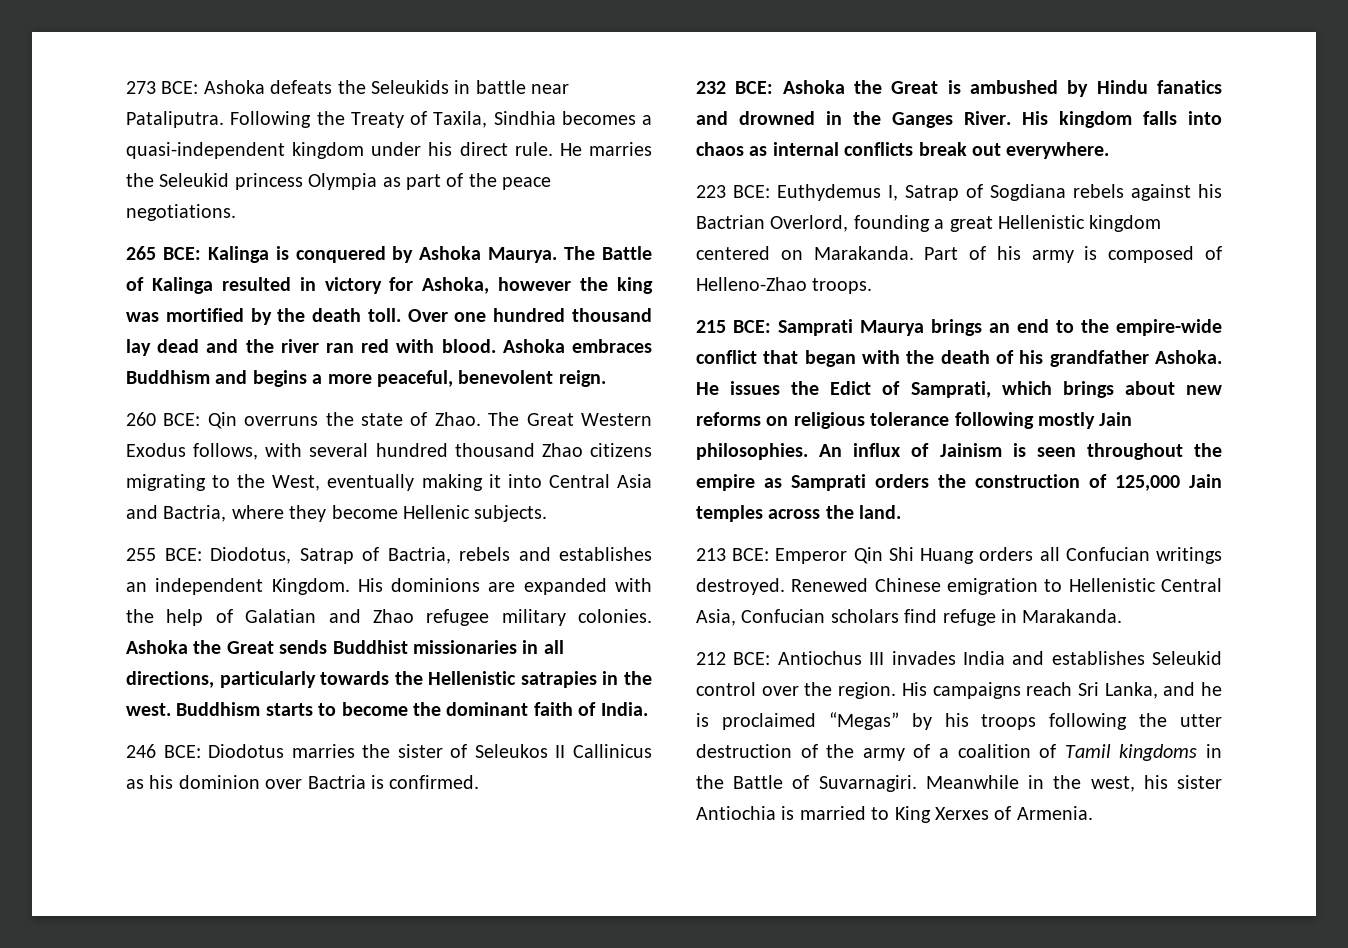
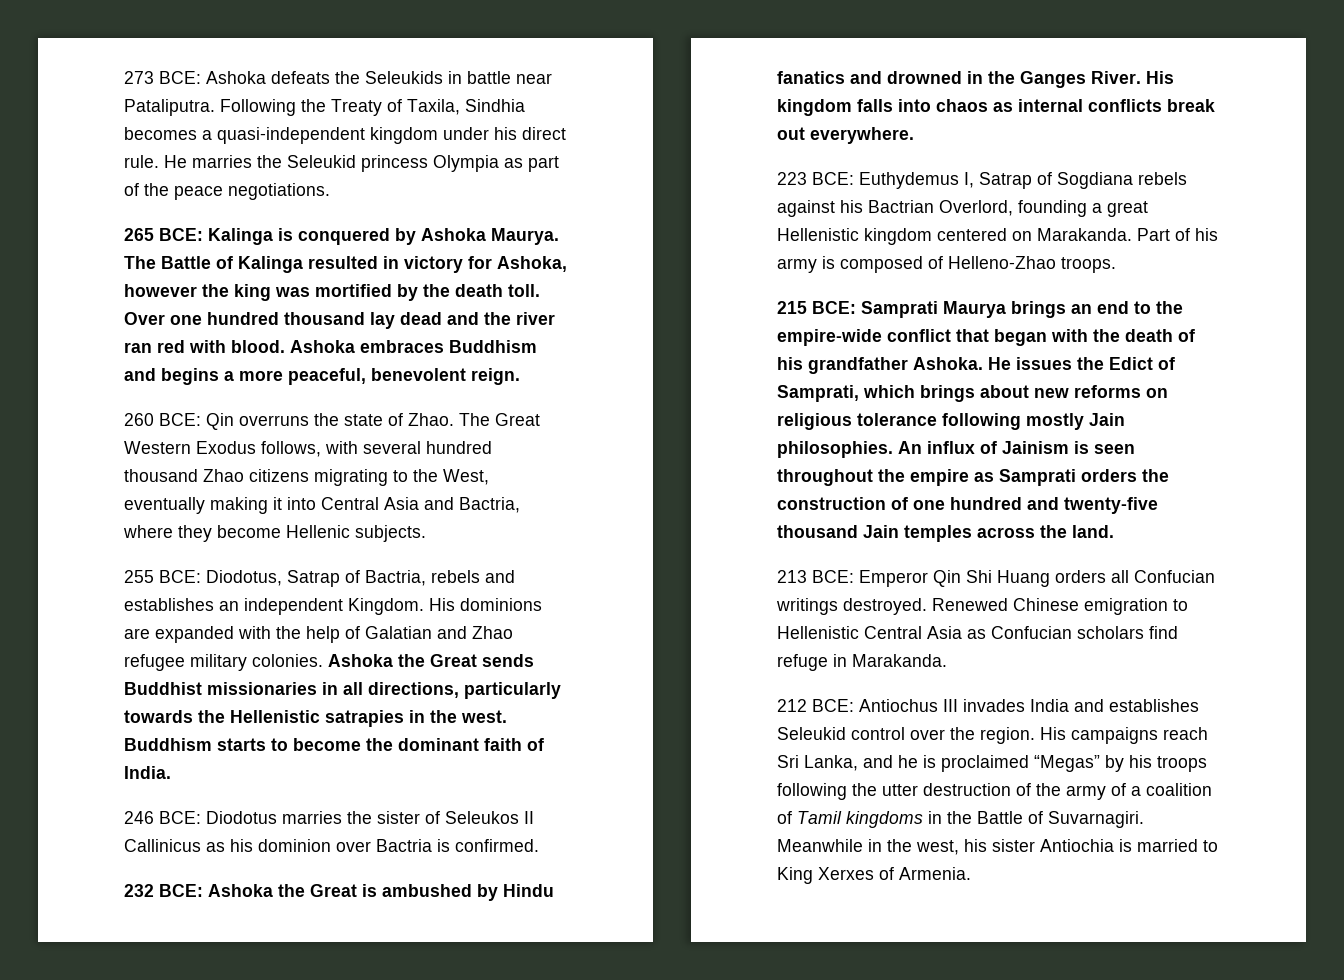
- An influx of Jainism is seen throughout the empire as Samprati orders the construction of 125,000 Jain temples across the land.
+ An influx of Jainism is seen throughout the empire as Samprati orders the construction of one hundred and twenty-five thousand Jain temples across the land.
- Renewed Chinese emigration to Hellenistic Central Asia, Confucian scholars find refuge in Marakanda.
+ Renewed Chinese emigration to Hellenistic Central Asia as Confucian scholars find refuge in Marakanda.

